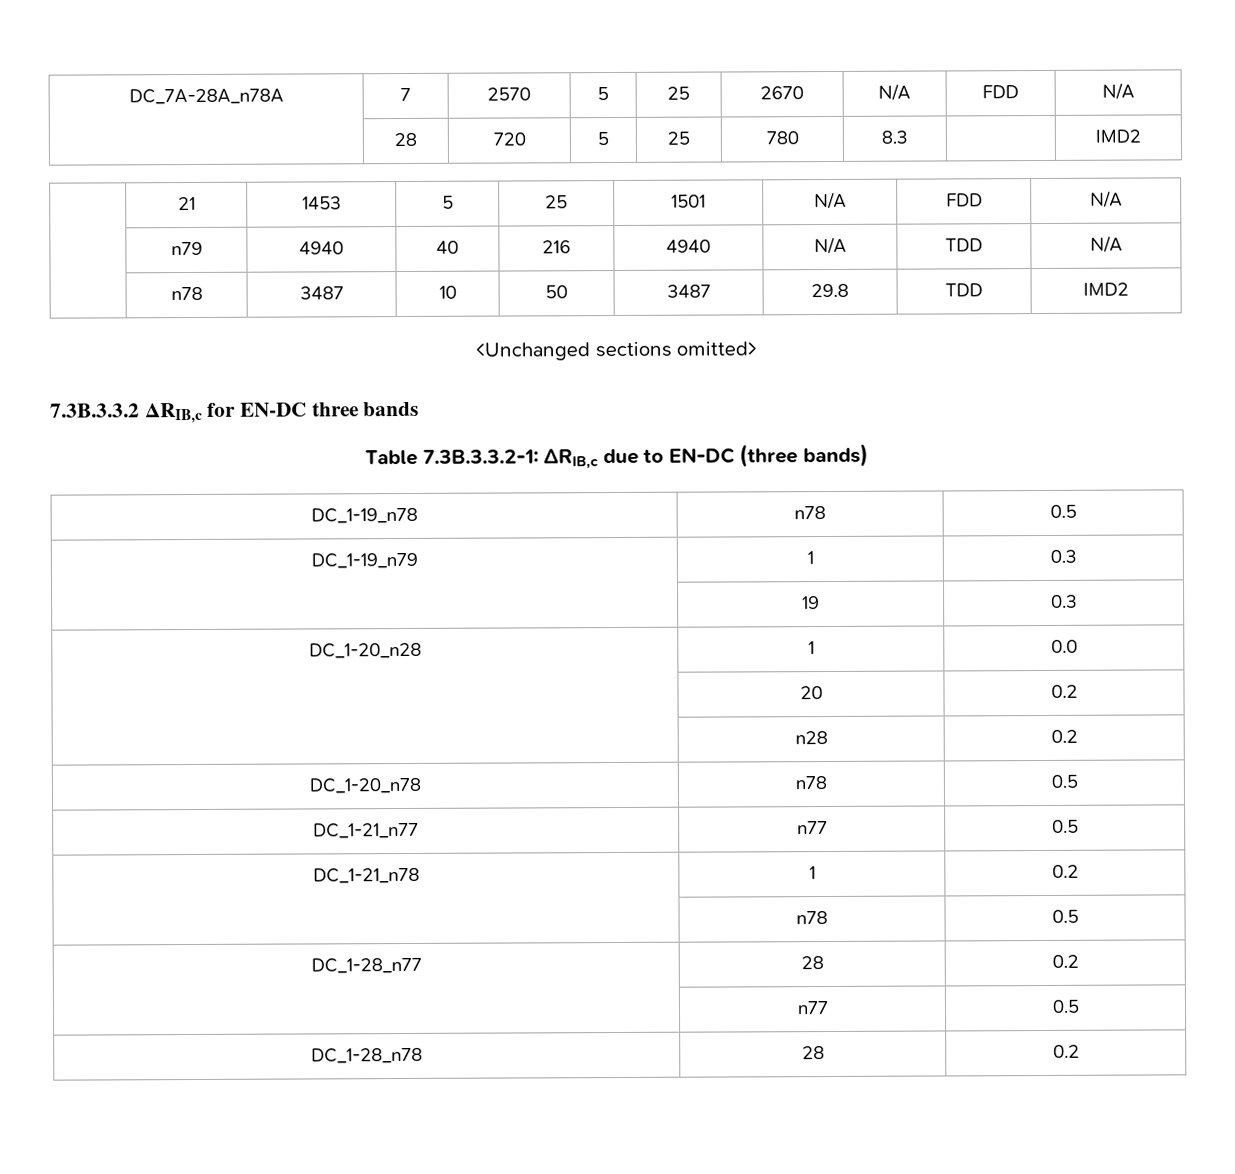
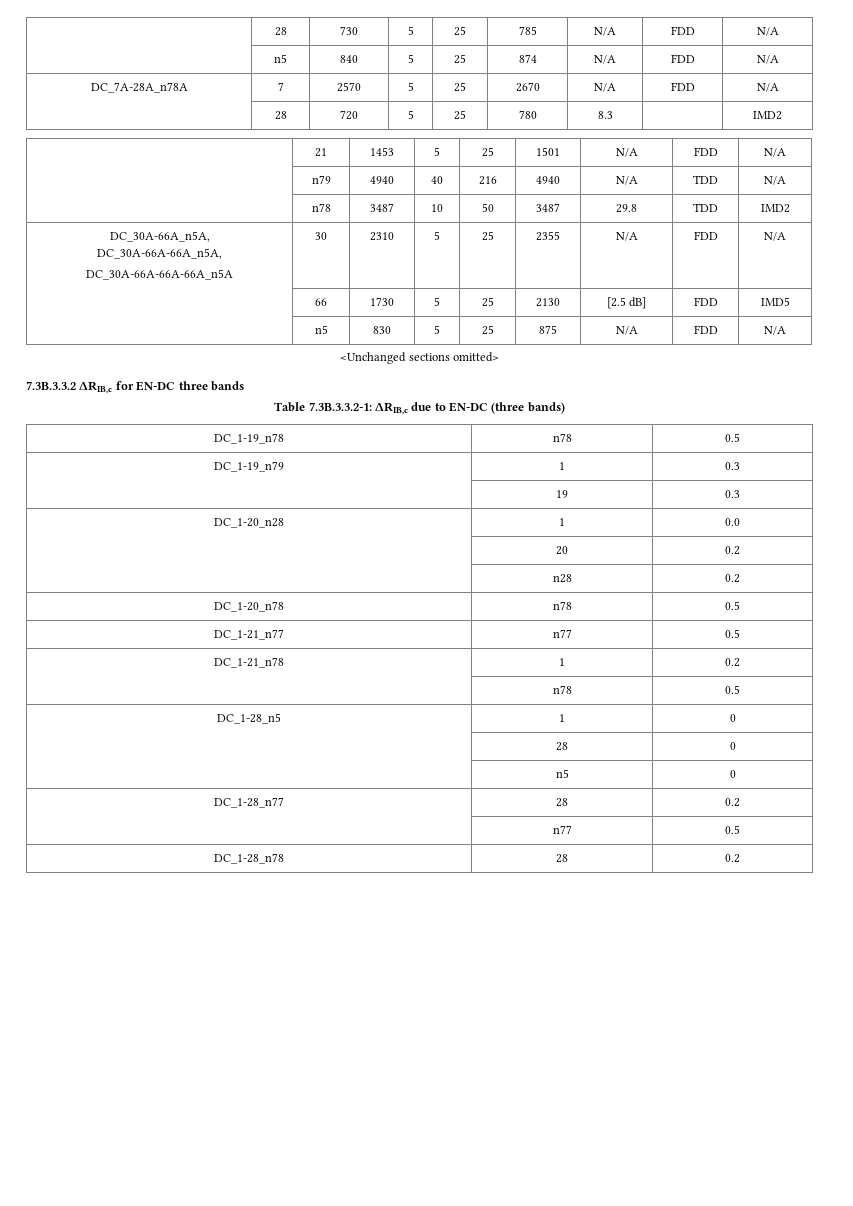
+ | 28 | 730 | 5 | 25 | 785 | N/A | FDD | N/A
+ | n5 | 840 | 5 | 25 | 874 | N/A | FDD | N/A
+ DC_30A-66A_n5A,
+ DC_30A-66A-66A_n5A,
+ DC_30A-66A-66A-66A_n5A | 30 | 2310 | 5 | 25 | 2355 | N/A | FDD | N/A
+ | 66 | 1730 | 5 | 25 | 2130 | [2.5 dB] | FDD | IMD5
+ | n5 | 830 | 5 | 25 | 875 | N/A | FDD | N/A
+ DC_1-28_n5 | 1 | 0
+ | 28 | 0
+ | n5 | 0

